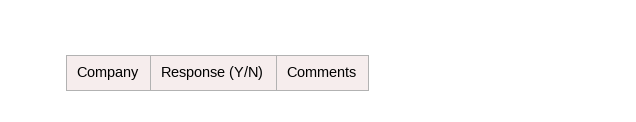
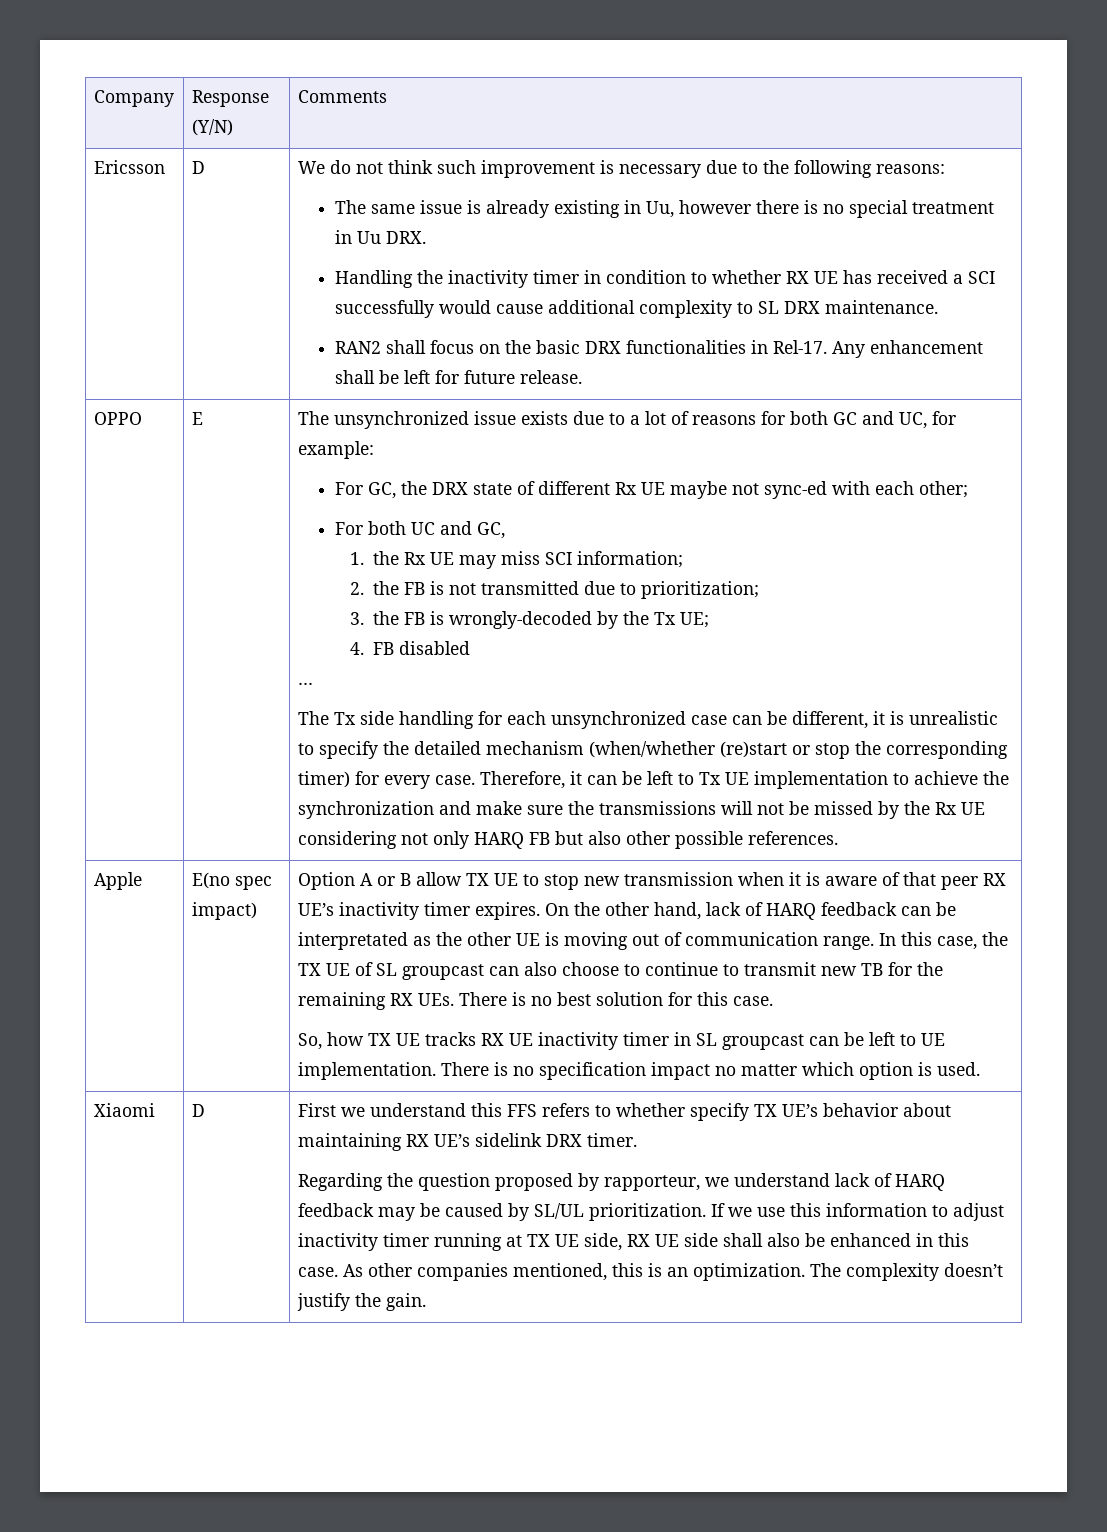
+ Ericsson | D | We do not think such improvement is necessary due to the following reasons:
+ The same issue is already existing in Uu, however there is no special treatment in Uu DRX.
+ Handling the inactivity timer in condition to whether RX UE has received a SCI successfully would cause additional complexity to SL DRX maintenance.
+ RAN2 shall focus on the basic DRX functionalities in Rel-17. Any enhancement shall be left for future release.
+ OPPO | E | The unsynchronized issue exists due to a lot of reasons for both GC and UC, for example:
+ For GC, the DRX state of different Rx UE maybe not sync-ed with each other;
+ For both UC and GC,
+ 1. the Rx UE may miss SCI information;
+ 2. the FB is not transmitted due to prioritization;
+ 3. the FB is wrongly-decoded by the Tx UE;
+ 4. FB disabled
+ …
+ The Tx side handling for each unsynchronized case can be different, it is unrealistic to specify the detailed mechanism (when/whether (re)start or stop the corresponding timer) for every case. Therefore, it can be left to Tx UE implementation to achieve the synchronization and make sure the transmissions will not be missed by the Rx UE considering not only HARQ FB but also other possible references.
+ Apple | E(no spec impact) | Option A or B allow TX UE to stop new transmission when it is aware of that peer RX UE’s inactivity timer expires. On the other hand, lack of HARQ feedback can be interpretated as the other UE is moving out of communication range. In this case, the TX UE of SL groupcast can also choose to continue to transmit new TB for the remaining RX UEs. There is no best solution for this case.
+ So, how TX UE tracks RX UE inactivity timer in SL groupcast can be left to UE implementation. There is no specification impact no matter which option is used.
+ Xiaomi | D | First we understand this FFS refers to whether specify TX UE’s behavior about maintaining RX UE’s sidelink DRX timer.
+ Regarding the question proposed by rapporteur, we understand lack of HARQ feedback may be caused by SL/UL prioritization. If we use this information to adjust inactivity timer running at TX UE side, RX UE side shall also be enhanced in this case. As other companies mentioned, this is an optimization. The complexity doesn’t justify the gain.

